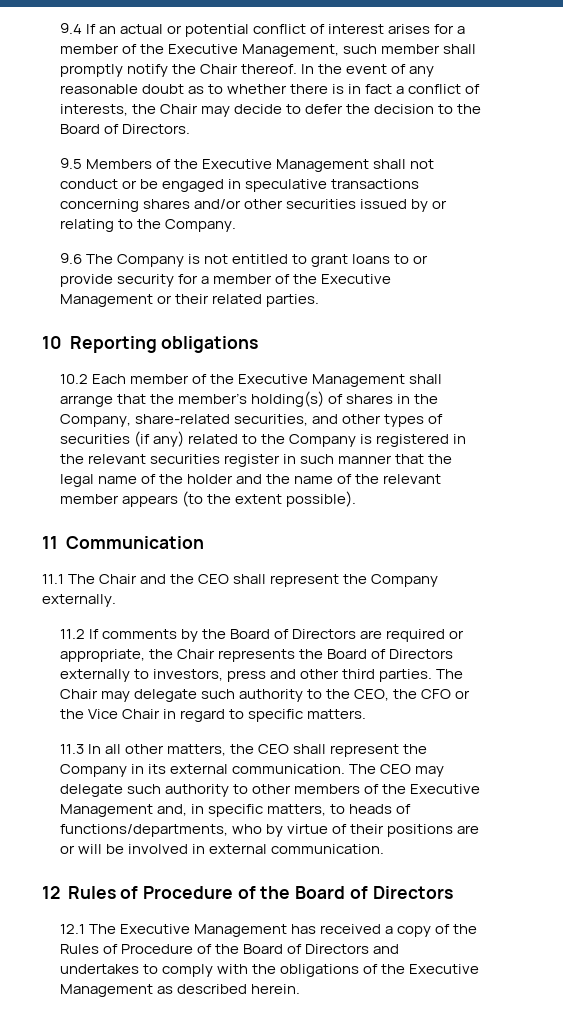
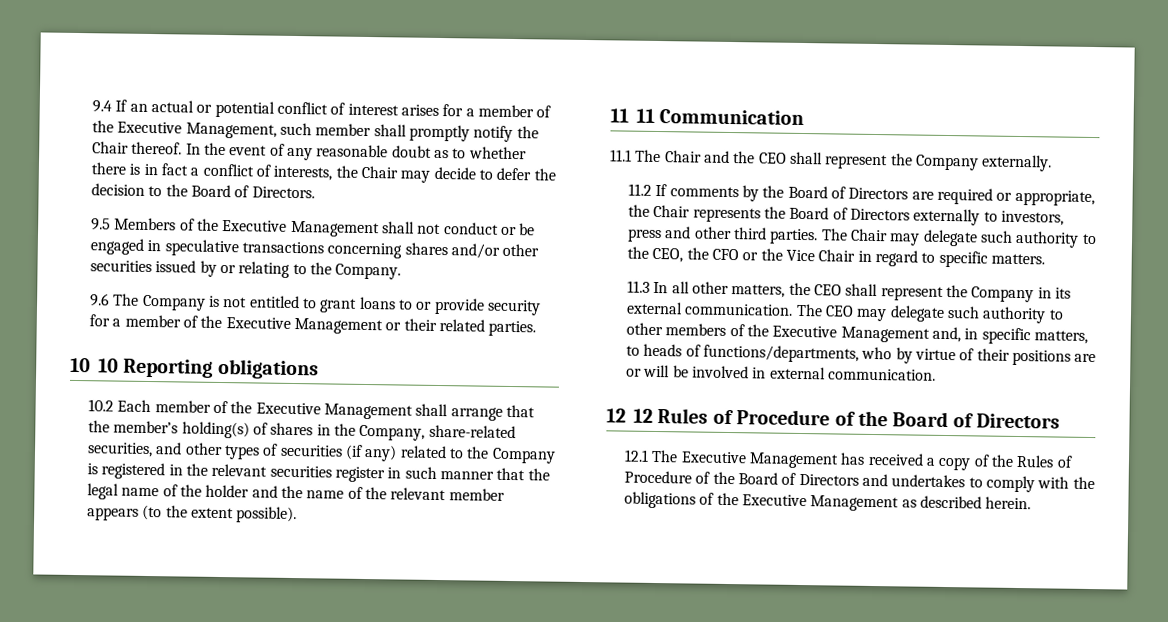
- 10 Reporting obligations
+ 10 10 Reporting obligations
- 11 Communication
+ 11 11 Communication
- 12 Rules of Procedure of the Board of Directors
+ 12 12 Rules of Procedure of the Board of Directors

